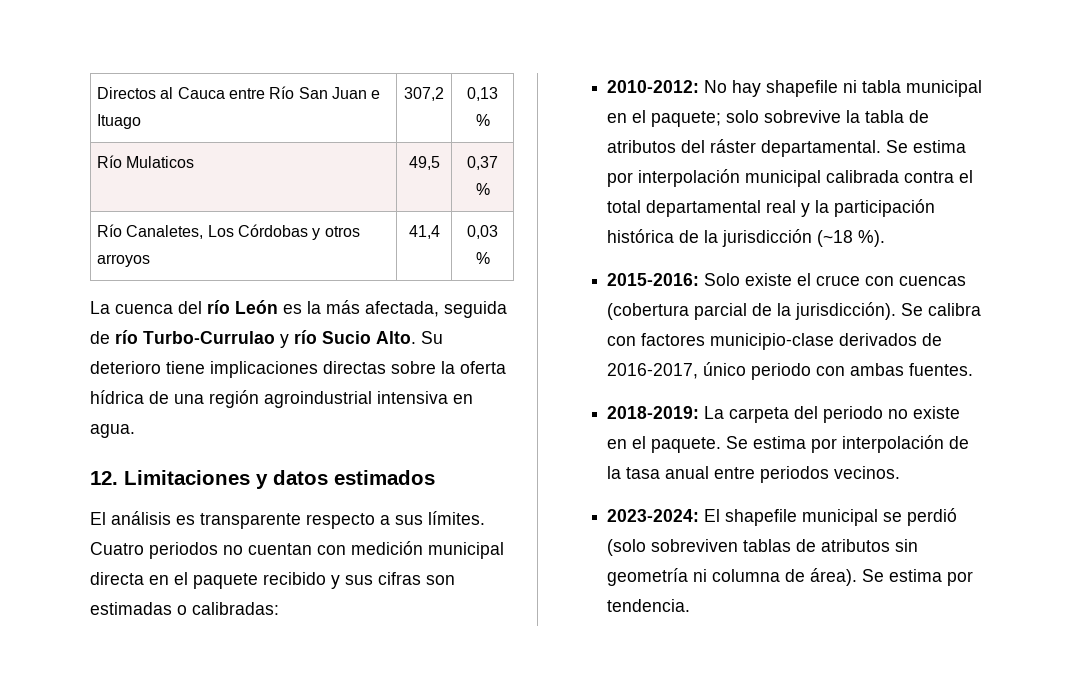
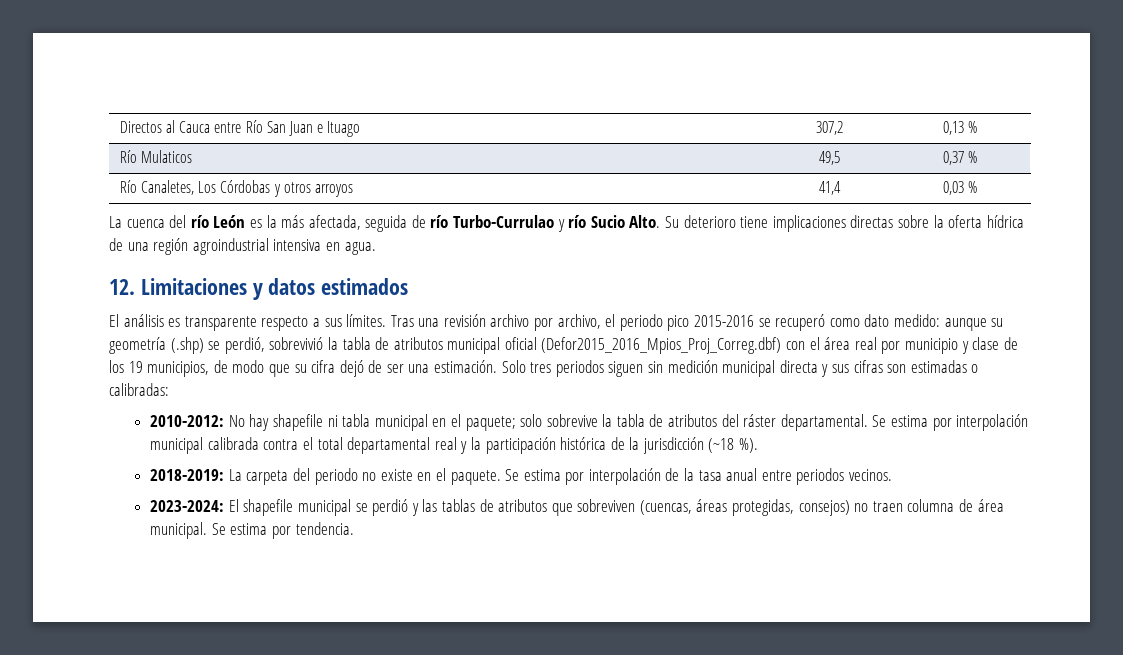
- Cuatro periodos no cuentan con medición municipal directa en el paquete recibido y sus cifras son estimadas o calibradas:
+ Tras una revisión archivo por archivo, el periodo pico 2015-2016 se recuperó como dato medido: aunque su geometría (.shp) se perdió, sobrevivió la tabla de atributos municipal oficial (Defor2015_2016_Mpios_Proj_Correg.dbf) con el área real por municipio y clase de los 19 municipios, de modo que su cifra dejó de ser una estimación. Solo tres periodos siguen sin medición municipal directa y sus cifras son estimadas o calibradas:
- 2015-2016: Solo existe el cruce con cuencas (cobertura parcial de la jurisdicción). Se calibra con factores municipio-clase derivados de 2016-2017, único periodo con ambas fuentes.
- 2023-2024: El shapefile municipal se perdió (solo sobreviven tablas de atributos sin geometría ni columna de área).
+ 2023-2024: El shapefile municipal se perdió y las tablas de atributos que sobreviven (cuencas, áreas protegidas, consejos) no traen columna de área municipal.

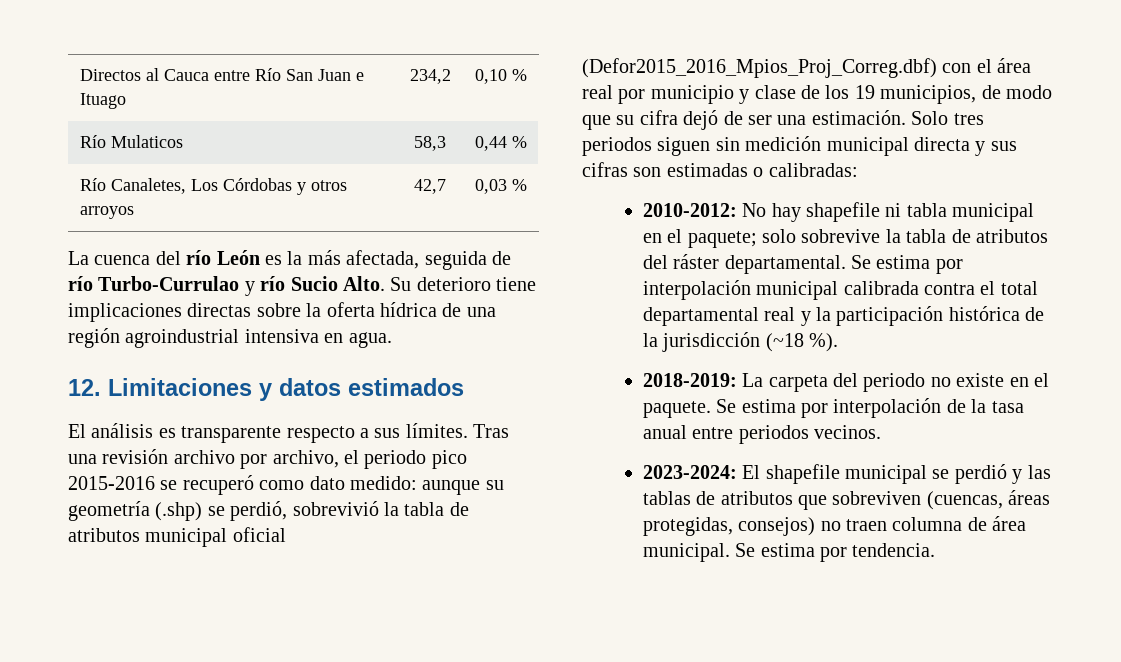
- Directos al Cauca entre Río San Juan e Ituago | 307,2 | 0,13 %
+ Directos al Cauca entre Río San Juan e Ituago | 234,2 | 0,10 %
- Río Mulaticos | 49,5 | 0,37 %
+ Río Mulaticos | 58,3 | 0,44 %
- Río Canaletes, Los Córdobas y otros arroyos | 41,4 | 0,03 %
+ Río Canaletes, Los Córdobas y otros arroyos | 42,7 | 0,03 %

